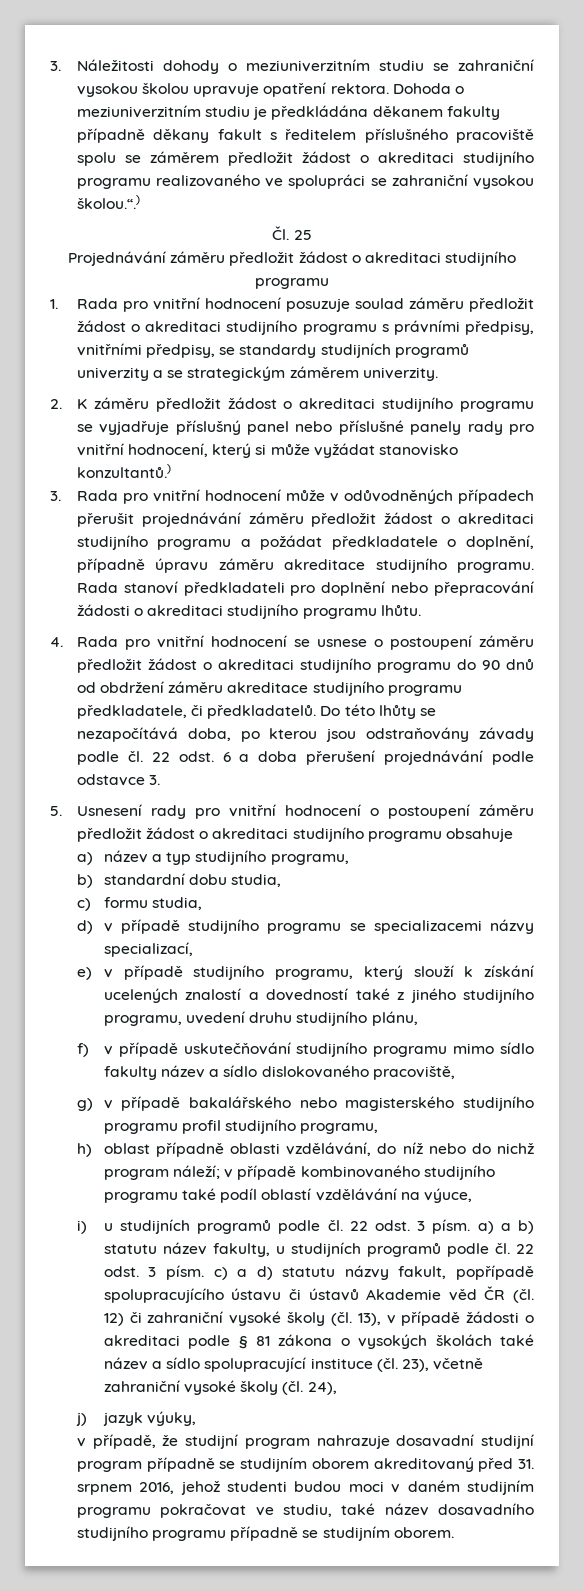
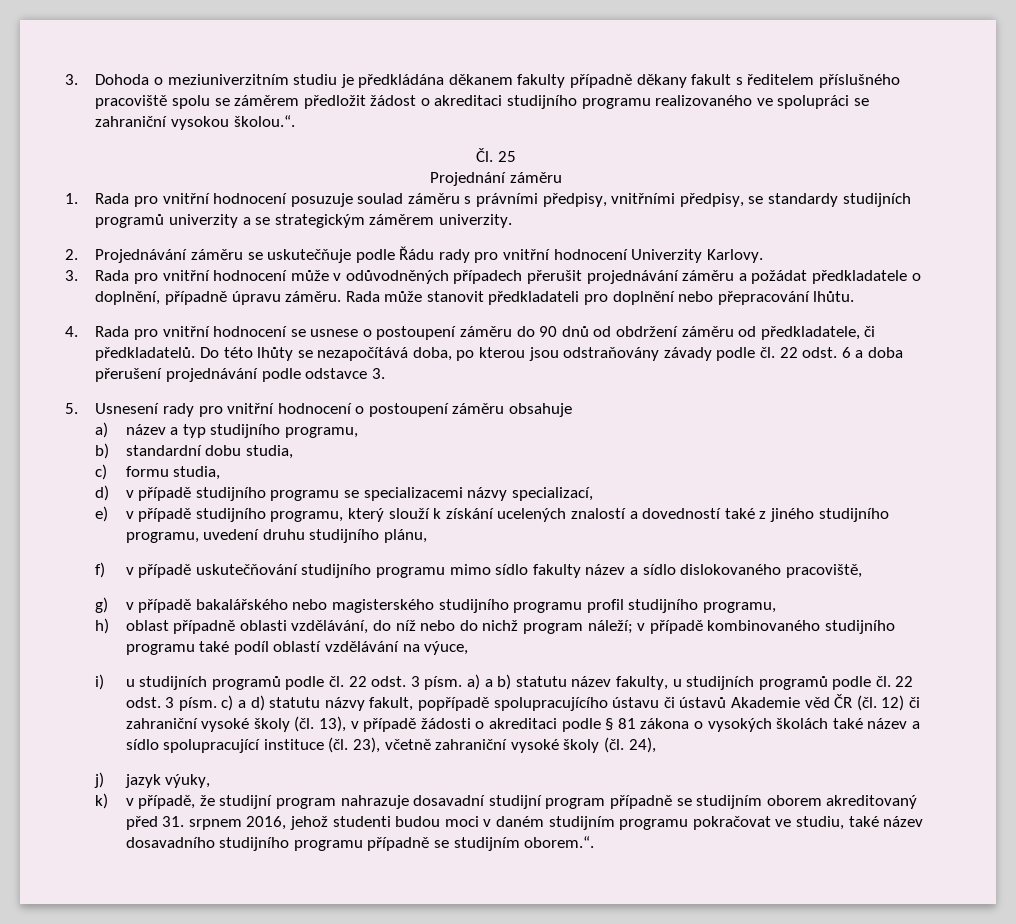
- 3. Náležitosti dohody o meziuniverzitním studiu se zahraniční vysokou školou upravuje opatření rektora. Dohoda o meziuniverzitním studiu je předkládána děkanem fakulty případně děkany fakult s ředitelem příslušného pracoviště spolu se záměrem předložit žádost o akreditaci studijního programu realizovaného ve spolupráci se zahraniční vysokou školou.“.)
+ 3. Dohoda o meziuniverzitním studiu je předkládána děkanem fakulty případně děkany fakult s ředitelem příslušného pracoviště spolu se záměrem předložit žádost o akreditaci studijního programu realizovaného ve spolupráci se zahraniční vysokou školou.“.
- Projednávání záměru předložit žádost o akreditaci studijního programu
+ Projednání záměru
- 1. Rada pro vnitřní hodnocení posuzuje soulad záměru předložit žádost o akreditaci studijního programu s právními předpisy, vnitřními předpisy, se standardy studijních programů univerzity a se strategickým záměrem univerzity.
+ 1. Rada pro vnitřní hodnocení posuzuje soulad záměru s právními předpisy, vnitřními předpisy, se standardy studijních programů univerzity a se strategickým záměrem univerzity.
- 2. K záměru předložit žádost o akreditaci studijního programu se vyjadřuje příslušný panel nebo příslušné panely rady pro vnitřní hodnocení, který si může vyžádat stanovisko konzultantů.)
+ 2. Projednávání záměru se uskutečňuje podle Řádu rady pro vnitřní hodnocení Univerzity Karlovy.
- 3. Rada pro vnitřní hodnocení může v odůvodněných případech přerušit projednávání záměru předložit žádost o akreditaci studijního programu a požádat předkladatele o doplnění, případně úpravu záměru akreditace studijního programu. Rada stanoví předkladateli pro doplnění nebo přepracování žádosti o akreditaci studijního programu lhůtu.
+ 3. Rada pro vnitřní hodnocení může v odůvodněných případech přerušit projednávání záměru a požádat předkladatele o doplnění, případně úpravu záměru. Rada může stanovit předkladateli pro doplnění nebo přepracování lhůtu.
- 4. Rada pro vnitřní hodnocení se usnese o postoupení záměru předložit žádost o akreditaci studijního programu do 90 dnů od obdržení záměru akreditace studijního programu předkladatele, či předkladatelů.
+ 4. Rada pro vnitřní hodnocení se usnese o postoupení záměru do 90 dnů od obdržení záměru od předkladatele, či předkladatelů.
- 5. Usnesení rady pro vnitřní hodnocení o postoupení záměru předložit žádost o akreditaci studijního programu obsahuje
+ 5. Usnesení rady pro vnitřní hodnocení o postoupení záměru obsahuje
- v případě, že studijní program nahrazuje dosavadní studijní program případně se studijním oborem akreditovaný před 31. srpnem 2016, jehož studenti budou moci v daném studijním programu pokračovat ve studiu, také název dosavadního studijního programu případně se studijním oborem.
+ k) v případě, že studijní program nahrazuje dosavadní studijní program případně se studijním oborem akreditovaný před 31. srpnem 2016, jehož studenti budou moci v daném studijním programu pokračovat ve studiu, také název dosavadního studijního programu případně se studijním oborem.“.

